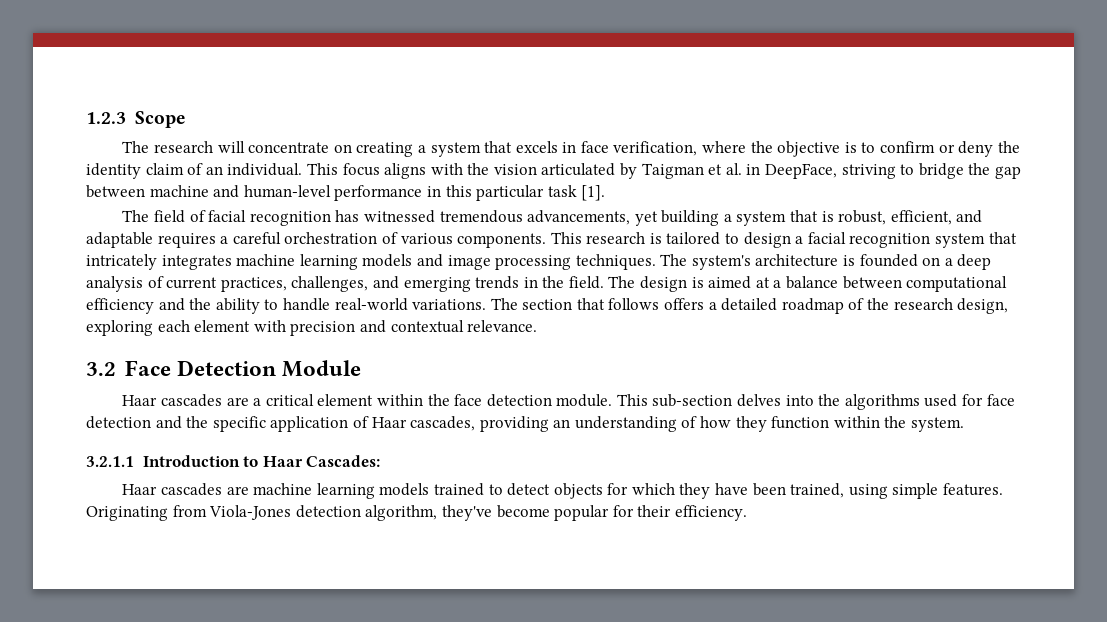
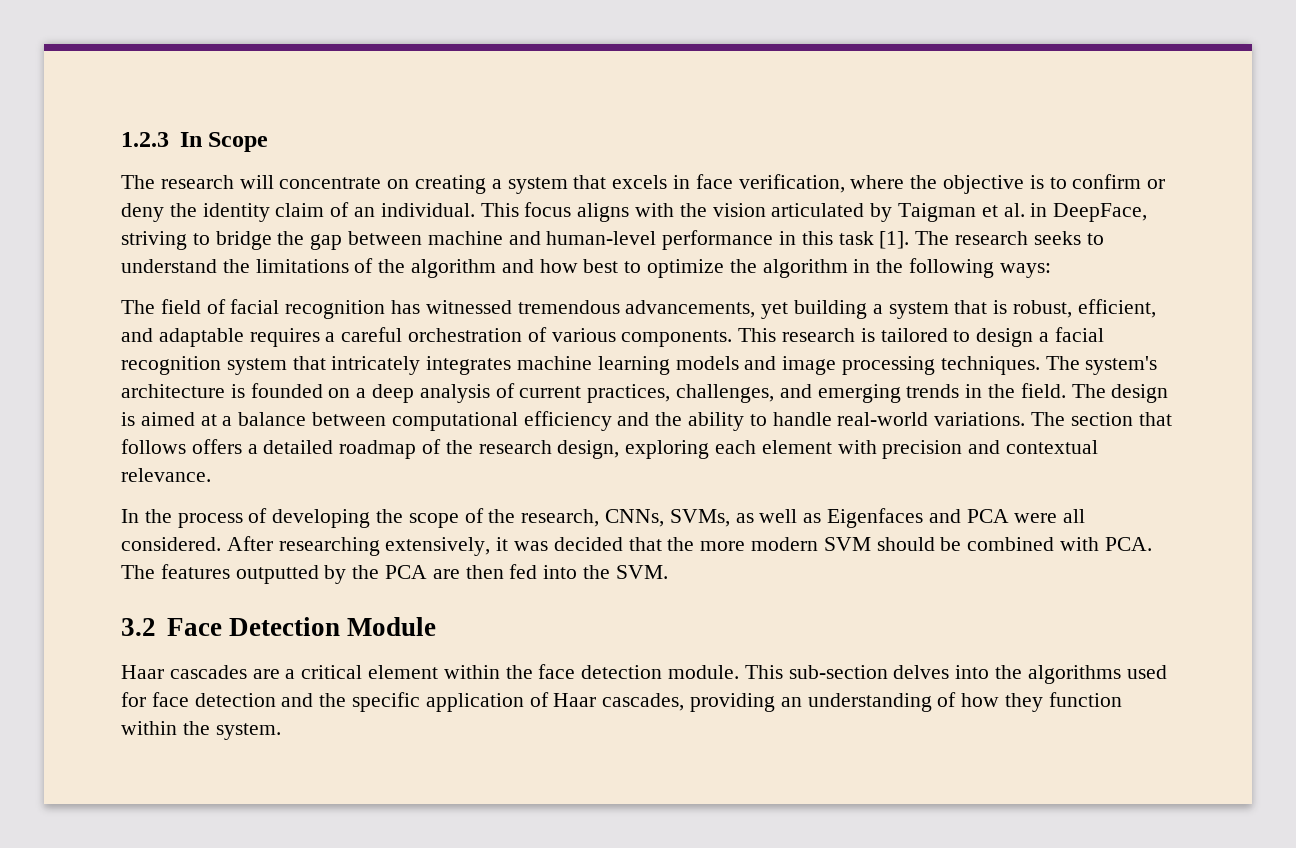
- 1.2.3 Scope
+ 1.2.3 In Scope
- This focus aligns with the vision articulated by Taigman et al. in DeepFace, striving to bridge the gap between machine and human-level performance in this particular task [1].
+ This focus aligns with the vision articulated by Taigman et al. in DeepFace, striving to bridge the gap between machine and human-level performance in this task [1]. The research seeks to understand the limitations of the algorithm and how best to optimize the algorithm in the following ways:
+ In the process of developing the scope of the research, CNNs, SVMs, as well as Eigenfaces and PCA were all considered. After researching extensively, it was decided that the more modern SVM should be combined with PCA. The features outputted by the PCA are then fed into the SVM.
- 3.2.1.1 Introduction to Haar Cascades:
- Haar cascades are machine learning models trained to detect objects for which they have been trained, using simple features. Originating from Viola-Jones detection algorithm, they've become popular for their efficiency.

